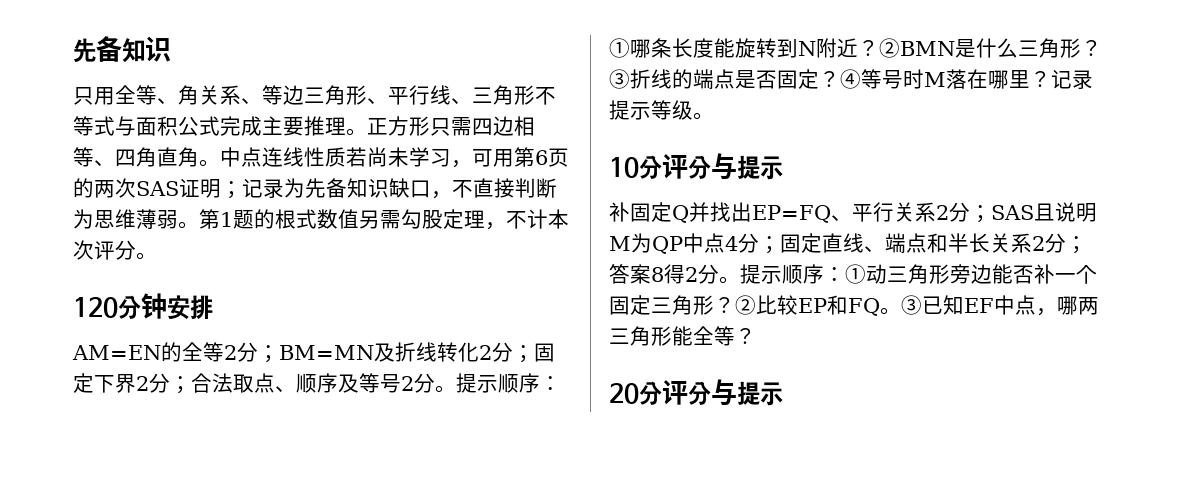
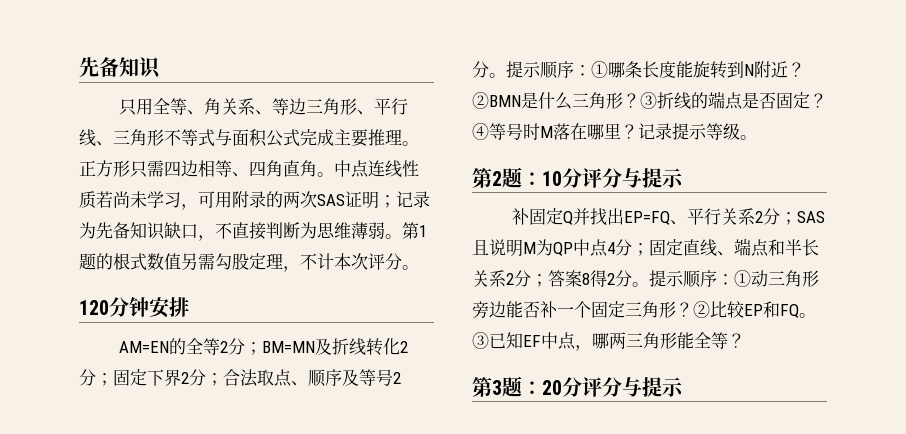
- 中点连线性质若尚未学习，可用第6页的两次SAS证明；记录为先备知识缺口，不直接判断为思维薄弱。
+ 中点连线性质若尚未学习，可用附录的两次SAS证明；记录为先备知识缺口，不直接判断为思维薄弱。
- 10分评分与提示
+ 第2题：10分评分与提示
- 20分评分与提示
+ 第3题：20分评分与提示

